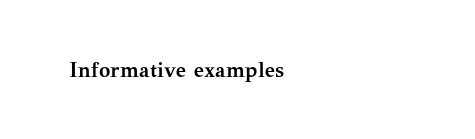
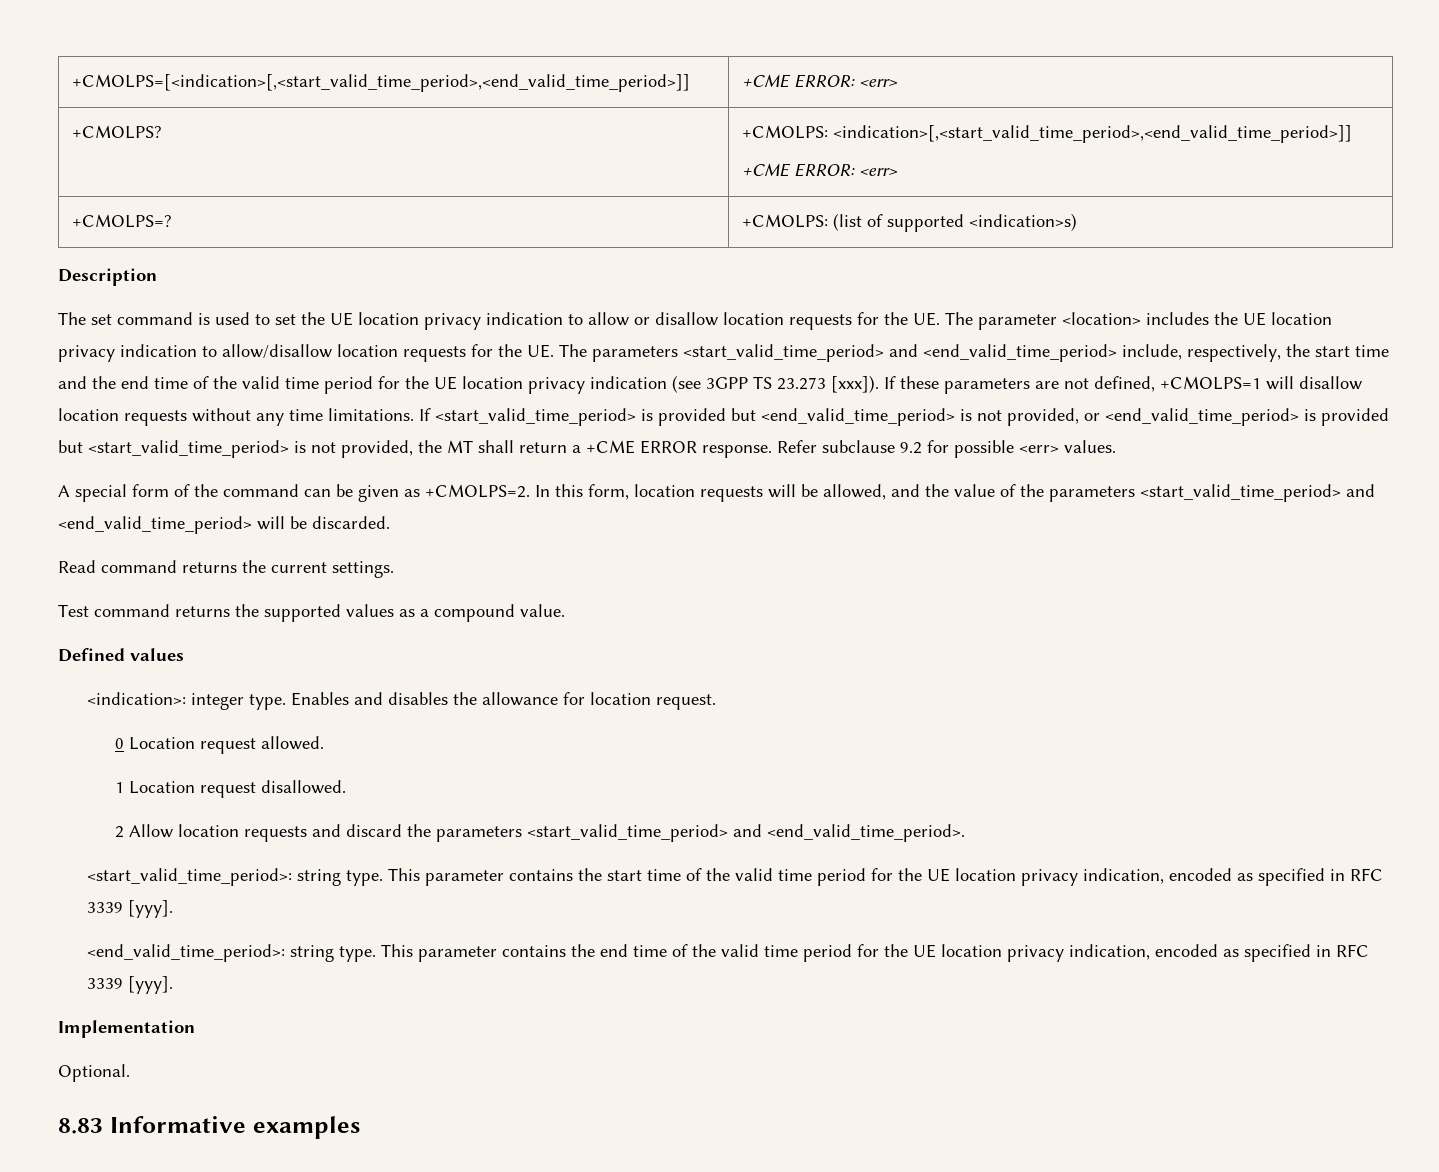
- Informative examples
+ +CMOLPS=[<indication>[,<start_valid_time_period>,<end_valid_time_period>]] | +CME ERROR: <err>
+ +CMOLPS? | +CMOLPS: <indication>[,<start_valid_time_period>,<end_valid_time_period>]]
+ +CME ERROR: <err>
+ +CMOLPS=? | +CMOLPS: (list of supported <indication>s)
+ Description
+ The set command is used to set the UE location privacy indication to allow or disallow location requests for the UE. The parameter <location> includes the UE location privacy indication to allow/disallow location requests for the UE. The parameters <start_valid_time_period> and <end_valid_time_period> include, respectively, the start time and the end time of the valid time period for the UE location privacy indication (see 3GPP TS 23.273 [xxx]). If these parameters are not defined, +CMOLPS=1 will disallow location requests without any time limitations. If <start_valid_time_period> is provided but <end_valid_time_period> is not provided, or <end_valid_time_period> is provided but <start_valid_time_period> is not provided, the MT shall return a +CME ERROR response. Refer subclause 9.2 for possible <err> values.
+ A special form of the command can be given as +CMOLPS=2. In this form, location requests will be allowed, and the value of the parameters <start_valid_time_period> and <end_valid_time_period> will be discarded.
+ Read command returns the current settings.
+ Test command returns the supported values as a compound value.
+ Defined values
+ <indication>: integer type. Enables and disables the allowance for location request.
+ 0 Location request allowed.
+ 1 Location request disallowed.
+ 2 Allow location requests and discard the parameters <start_valid_time_period> and <end_valid_time_period>.
+ <start_valid_time_period>: string type. This parameter contains the start time of the valid time period for the UE location privacy indication, encoded as specified in RFC 3339 [yyy].
+ <end_valid_time_period>: string type. This parameter contains the end time of the valid time period for the UE location privacy indication, encoded as specified in RFC 3339 [yyy].
+ Implementation
+ Optional.
+ 8.83 Informative examples

